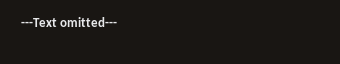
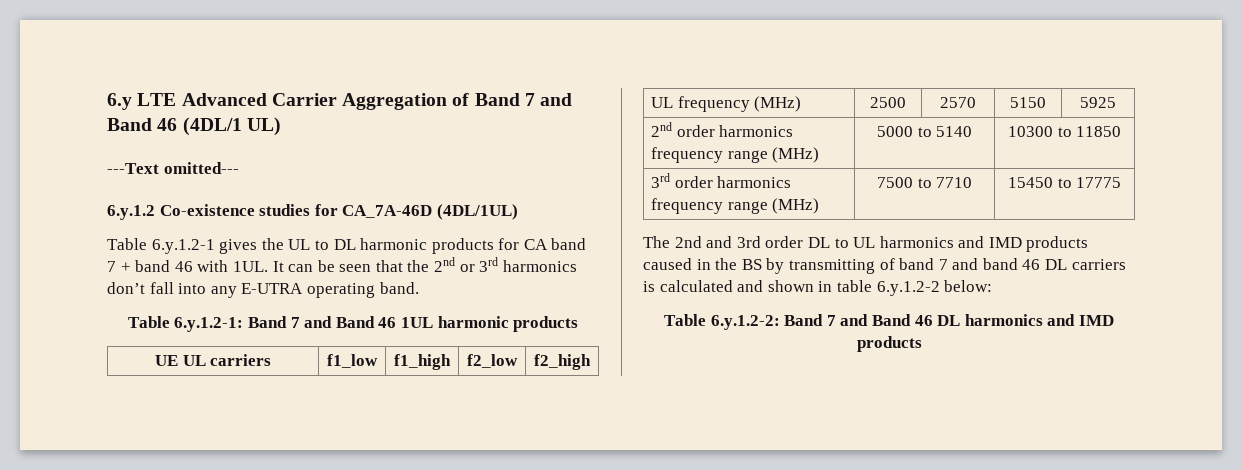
+ 6.y LTE Advanced Carrier Aggregation of Band 7 and Band 46 (4DL/1 UL)
  ---Text omitted---
+ 6.y.1.2 Co-existence studies for CA_7A-46D (4DL/1UL)
+ Table 6.y.1.2-1 gives the UL to DL harmonic products for CA band 7 + band 46 with 1UL. It can be seen that the 2nd or 3rd harmonics don’t fall into any E-UTRA operating band.
+ Table 6.y.1.2-1: Band 7 and Band 46 1UL harmonic products
+ UE UL carriers | f1_low | f1_high | f2_low | f2_high
+ UL frequency (MHz) | 2500 | 2570 | 5150 | 5925
+ 2nd order harmonics frequency range (MHz) | 5000 to 5140 | 10300 to 11850
+ 3rd order harmonics frequency range (MHz) | 7500 to 7710 | 15450 to 17775
+ The 2nd and 3rd order DL to UL harmonics and IMD products caused in the BS by transmitting of band 7 and band 46 DL carriers is calculated and shown in table 6.y.1.2-2 below:
+ Table 6.y.1.2-2: Band 7 and Band 46 DL harmonics and IMD products

